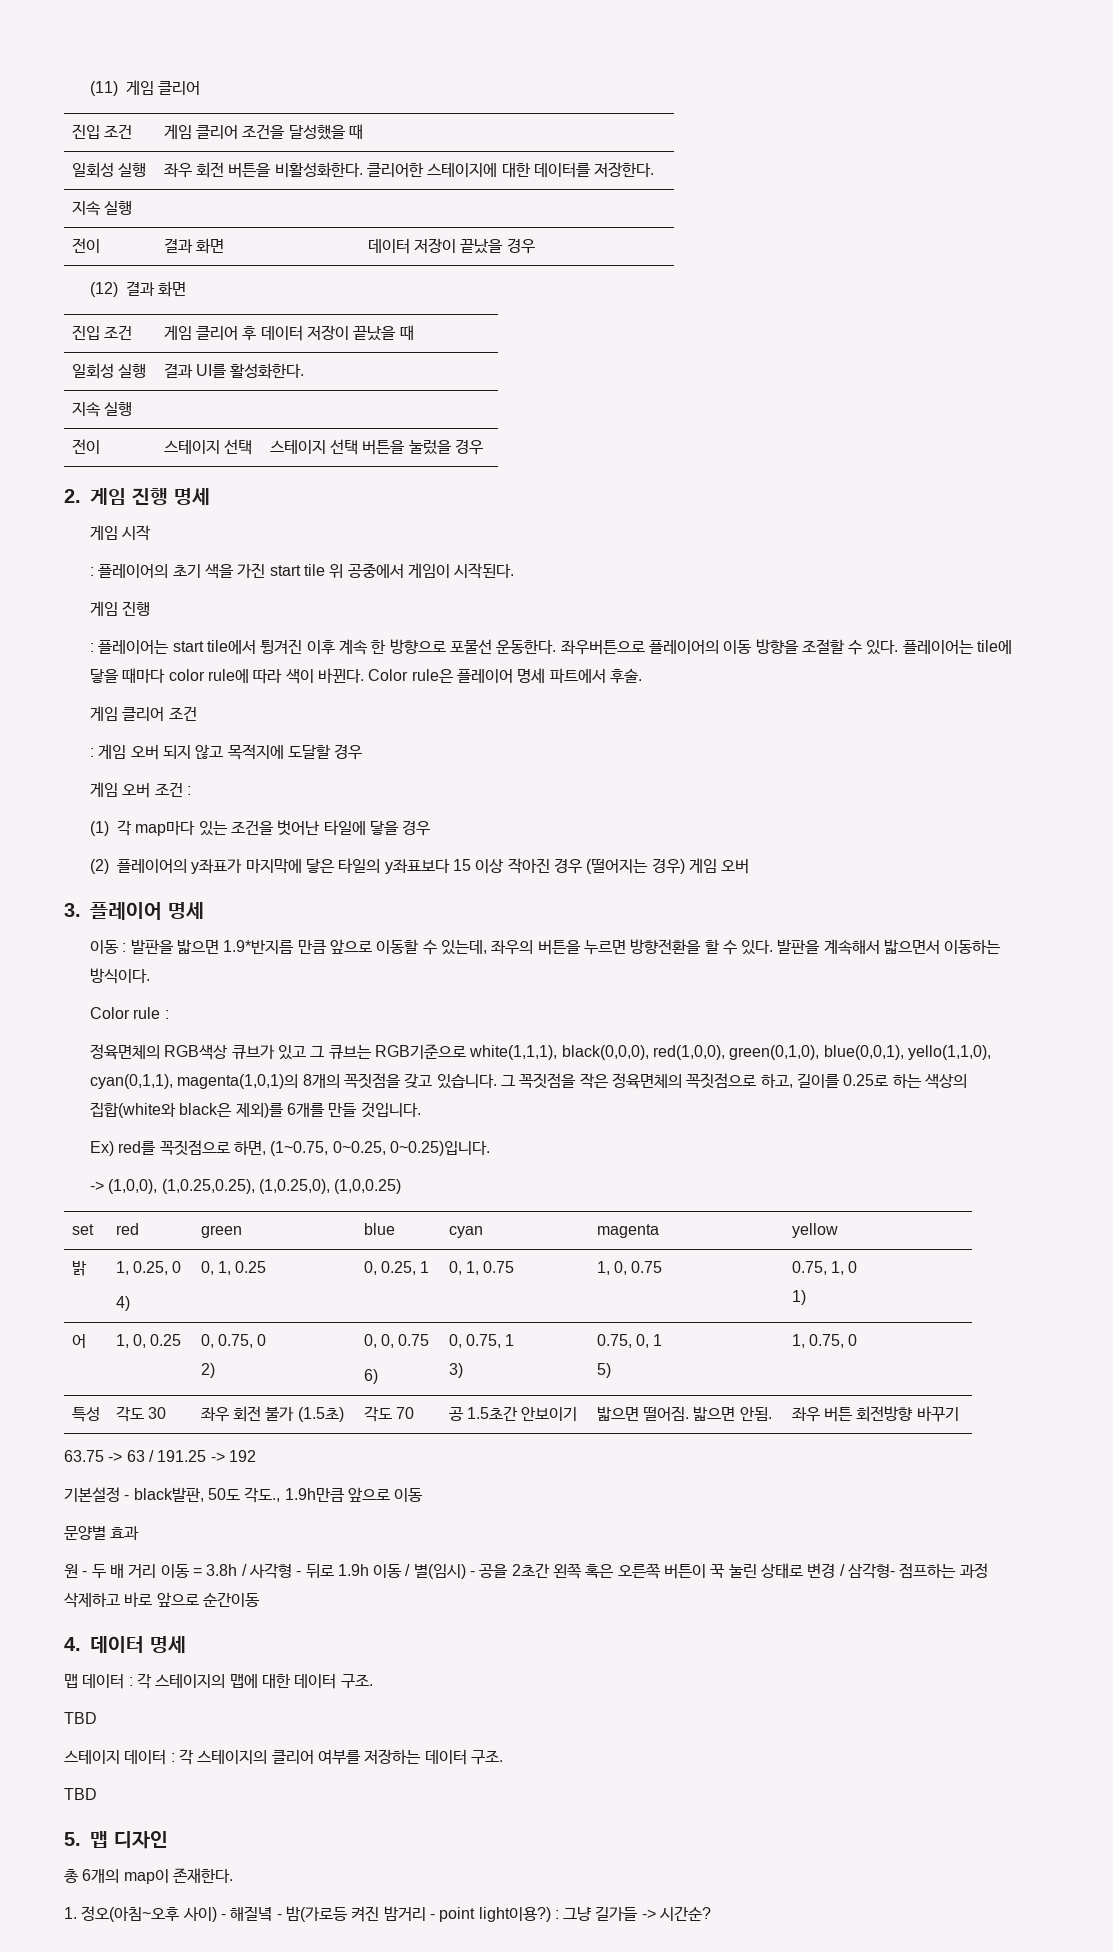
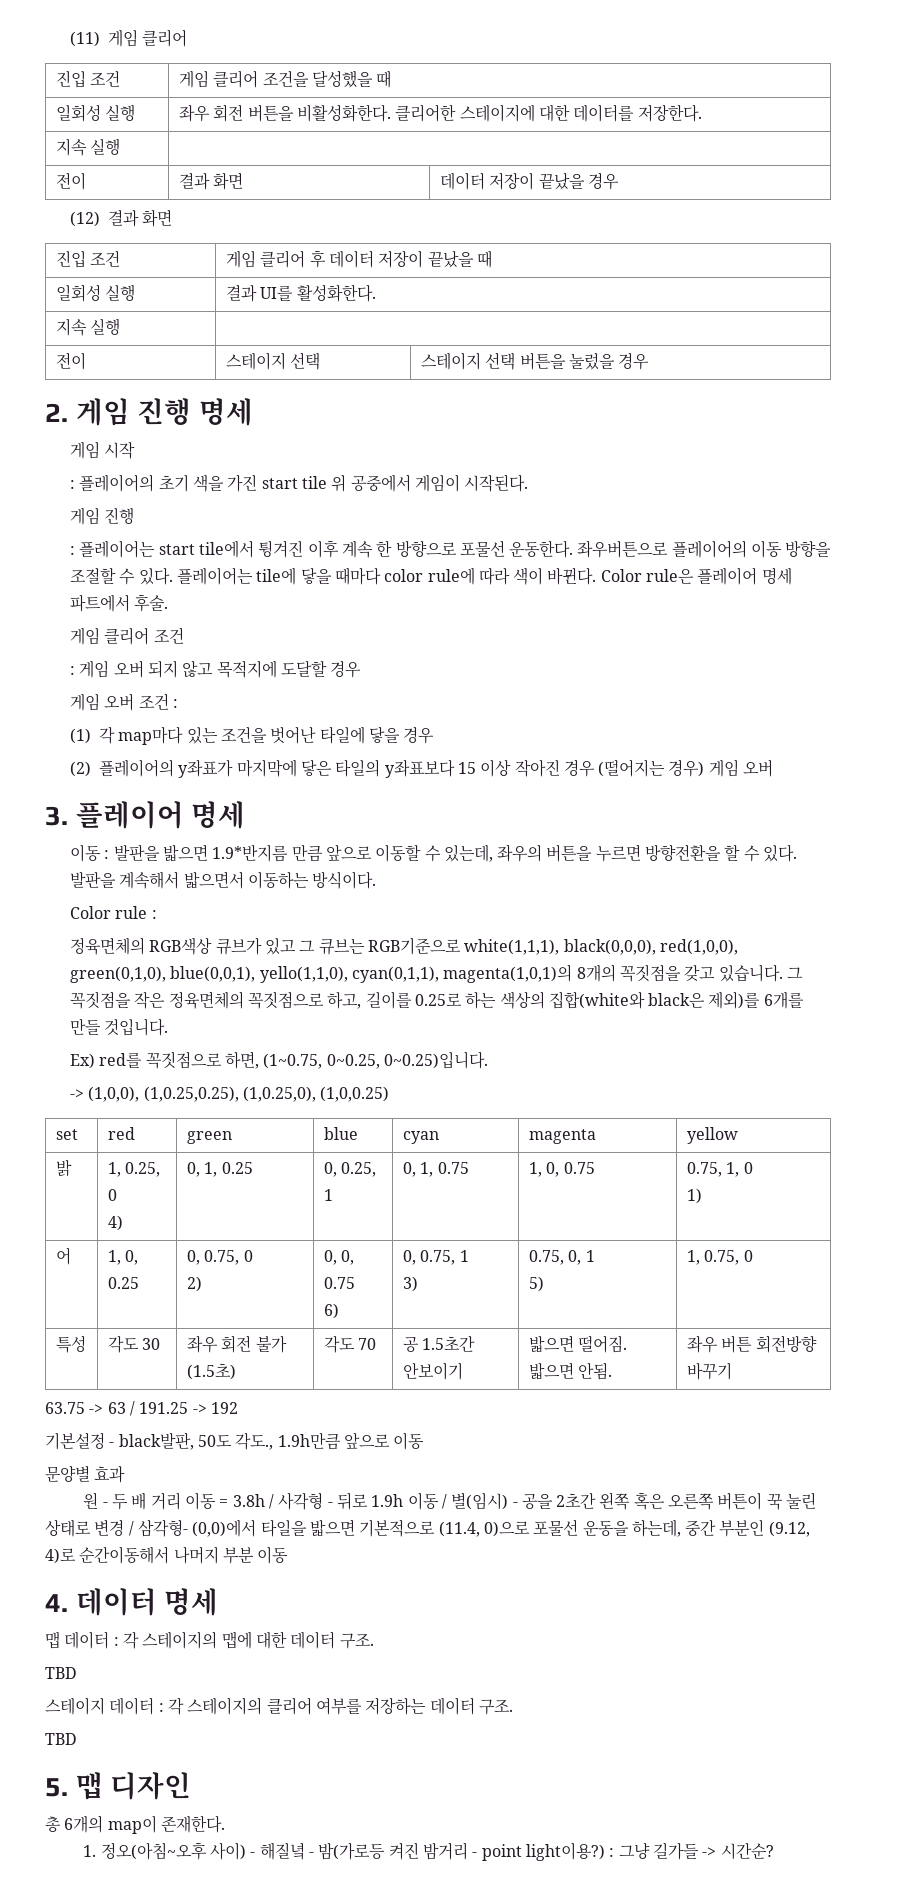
- 원 - 두 배 거리 이동 = 3.8h / 사각형 - 뒤로 1.9h 이동 / 별(임시) - 공을 2초간 왼쪽 혹은 오른쪽 버튼이 꾹 눌린 상태로 변경 / 삼각형- 점프하는 과정 삭제하고 바로 앞으로 순간이동
+ 원 - 두 배 거리 이동 = 3.8h / 사각형 - 뒤로 1.9h 이동 / 별(임시) - 공을 2초간 왼쪽 혹은 오른쪽 버튼이 꾹 눌린 상태로 변경 / 삼각형- (0,0)에서 타일을 밟으면 기본적으로 (11.4, 0)으로 포물선 운동을 하는데, 중간 부분인 (9.12, 4)로 순간이동해서 나머지 부분 이동

